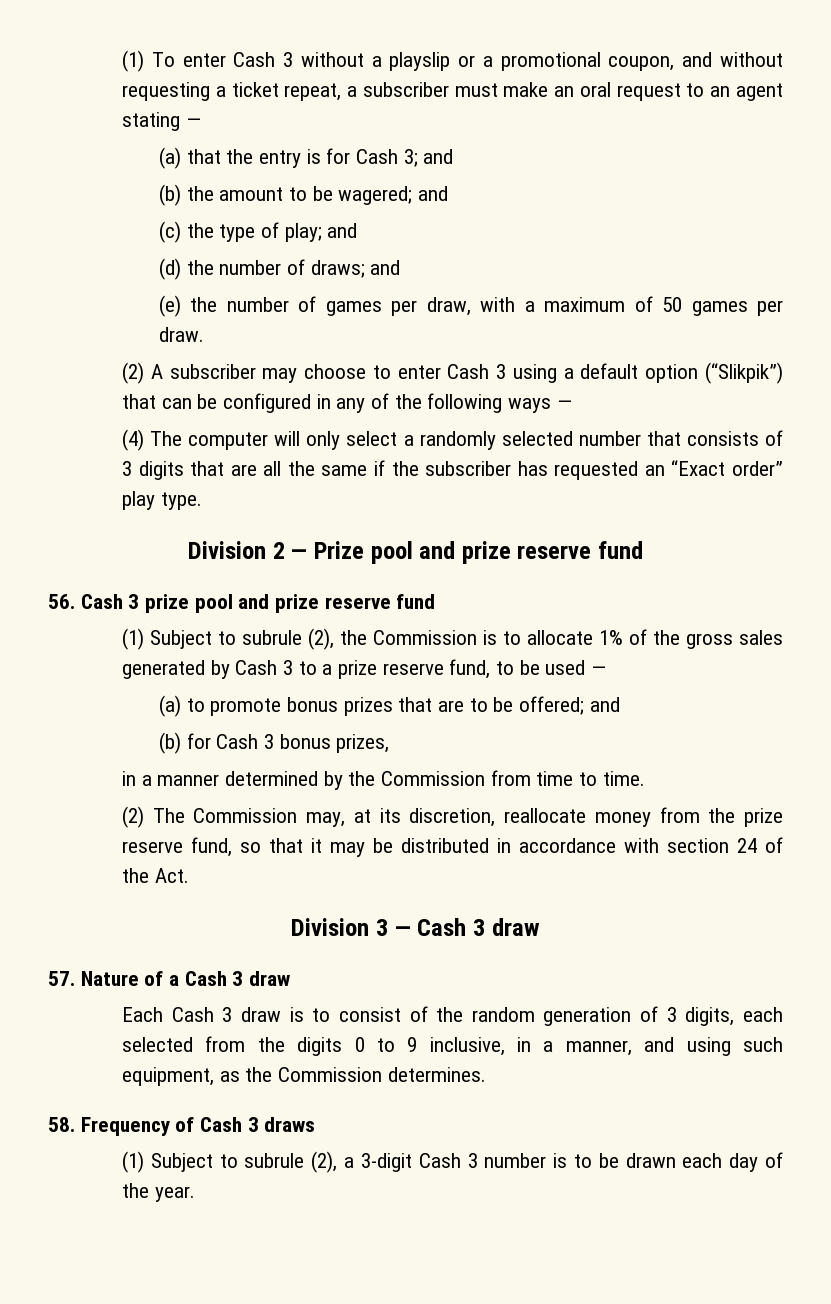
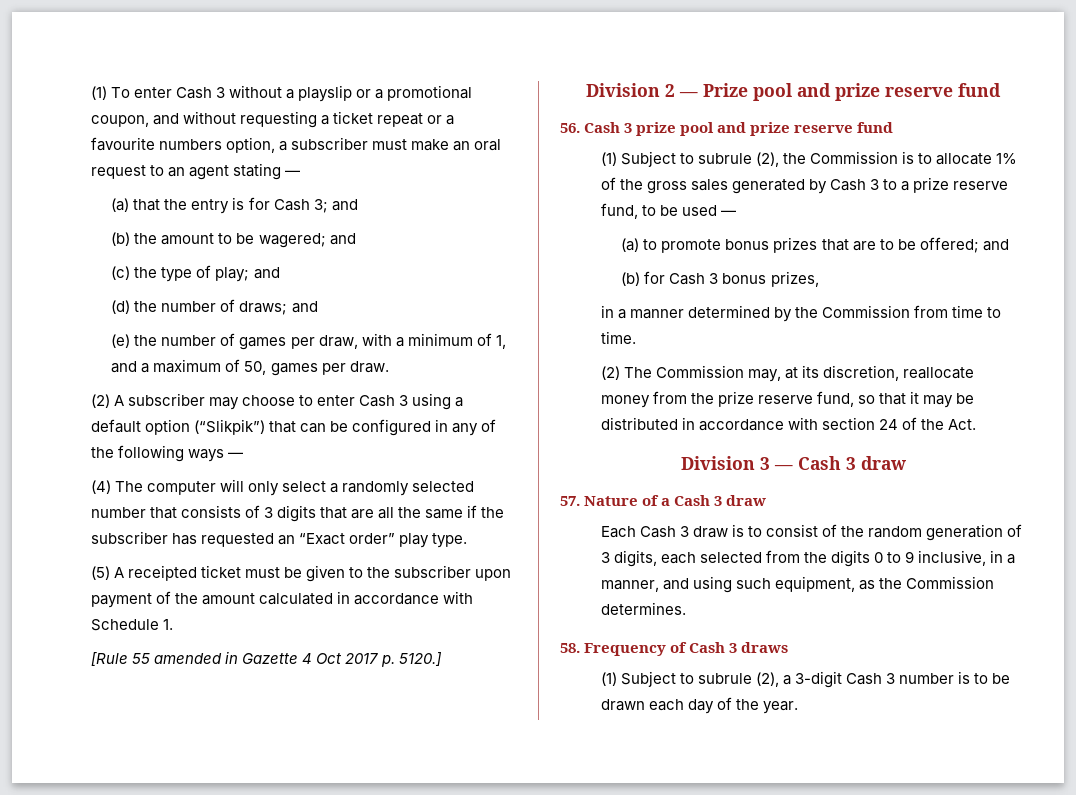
- (1) To enter Cash 3 without a playslip or a promotional coupon, and without requesting a ticket repeat, a subscriber must make an oral request to an agent stating —
+ (1) To enter Cash 3 without a playslip or a promotional coupon, and without requesting a ticket repeat or a favourite numbers option, a subscriber must make an oral request to an agent stating —
- (e) the number of games per draw, with a maximum of 50 games per draw.
+ (e) the number of games per draw, with a minimum of 1, and a maximum of 50, games per draw.
+ (5) A receipted ticket must be given to the subscriber upon payment of the amount calculated in accordance with Schedule 1.
+ [Rule 55 amended in Gazette 4 Oct 2017 p. 5120.]

